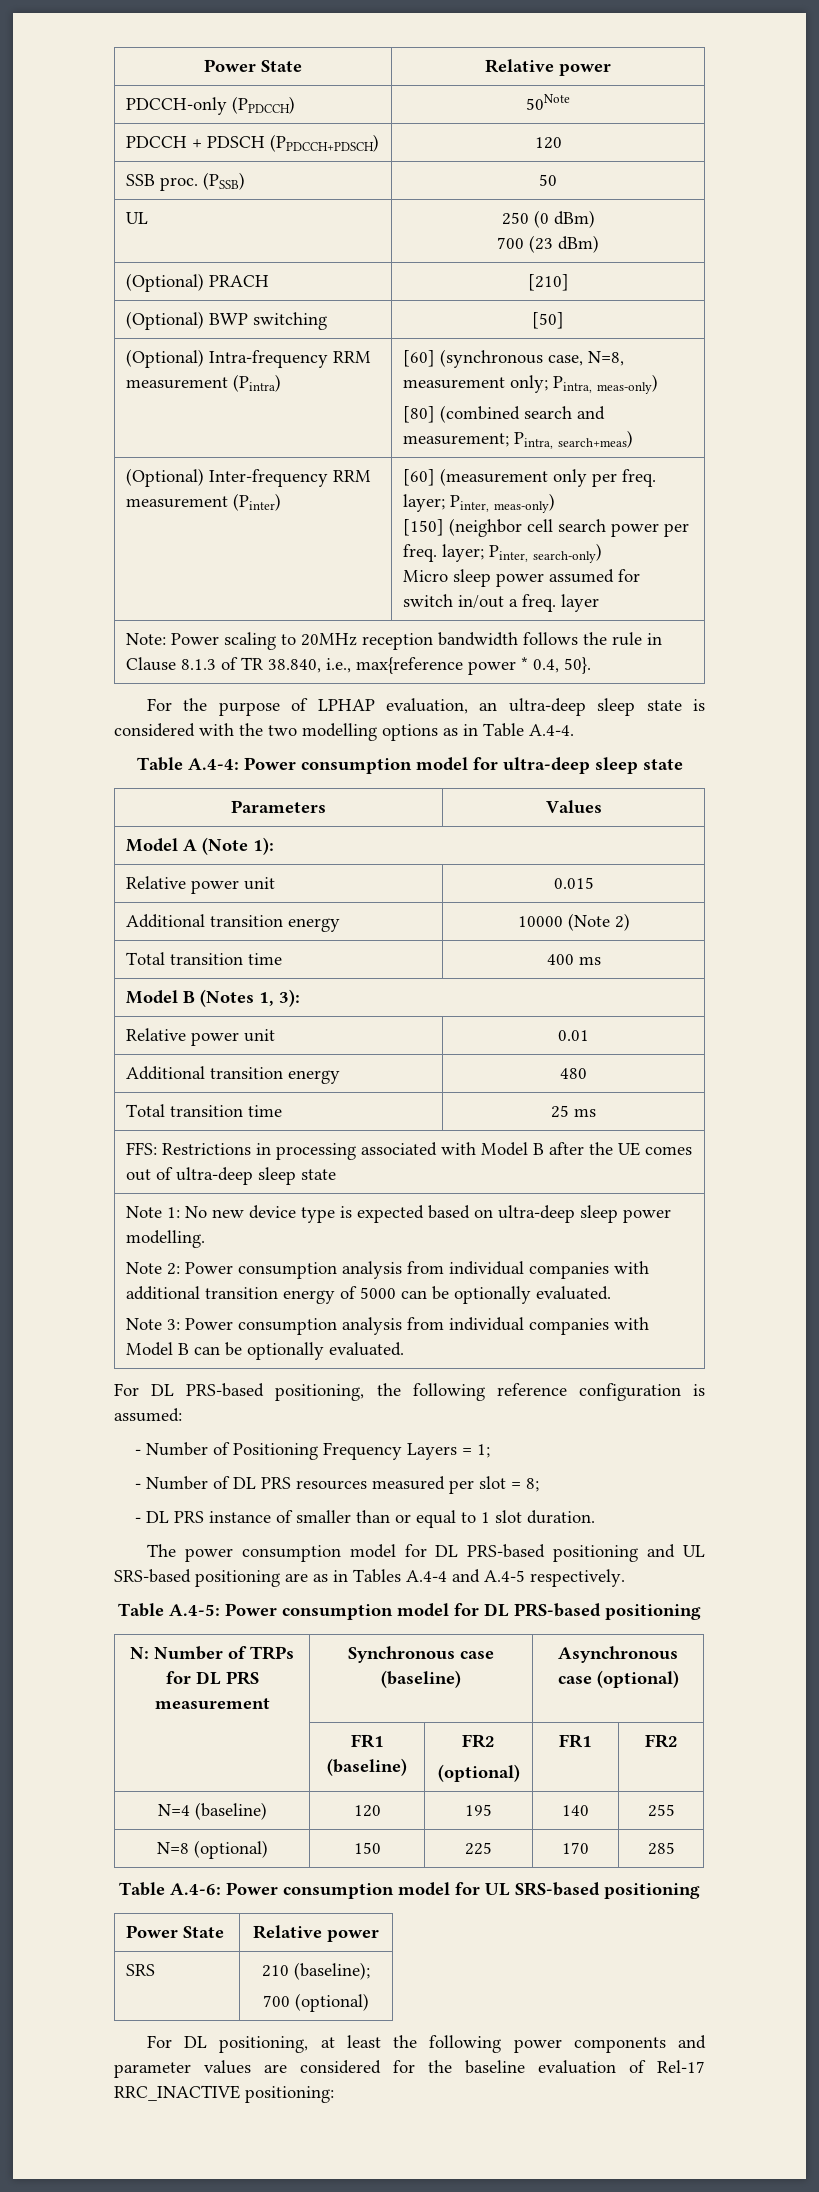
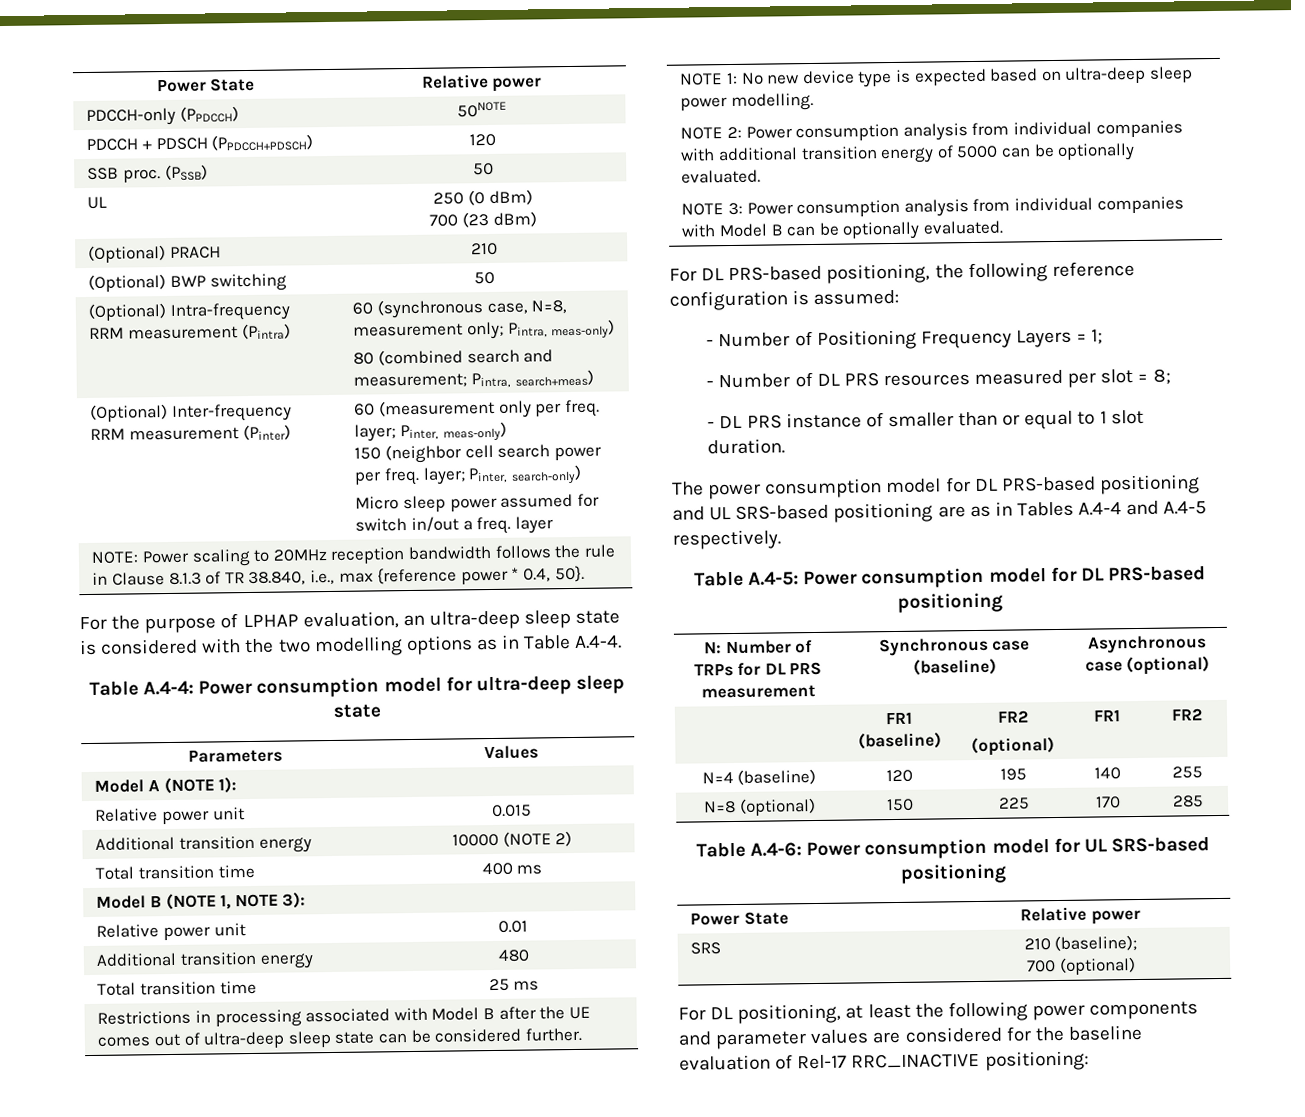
- PDCCH-only (PPDCCH) | 50Note
+ PDCCH-only (PPDCCH) | 50NOTE
- (Optional) PRACH | [210]
+ (Optional) PRACH | 210
- (Optional) BWP switching | [50]
+ (Optional) BWP switching | 50
- (Optional) Intra-frequency RRM measurement (Pintra) | [60] (synchronous case, N=8, measurement only; Pintra, meas-only)
- [80] (combined search and measurement; Pintra, search+meas)
+ (Optional) Intra-frequency RRM measurement (Pintra) | 60 (synchronous case, N=8, measurement only; Pintra, meas-only)
+ 80 (combined search and measurement; Pintra, search+meas)
- (Optional) Inter-frequency RRM measurement (Pinter) | [60] (measurement only per freq. layer; Pinter, meas-only)
- [150] (neighbor cell search power per freq. layer; Pinter, search-only)
+ (Optional) Inter-frequency RRM measurement (Pinter) | 60 (measurement only per freq. layer; Pinter, meas-only)
+ 150 (neighbor cell search power per freq. layer; Pinter, search-only)
- Note: Power scaling to 20MHz reception bandwidth follows the rule in Clause 8.1.3 of TR 38.840, i.e., max{reference power * 0.4, 50}.
+ NOTE: Power scaling to 20MHz reception bandwidth follows the rule in Clause 8.1.3 of TR 38.840, i.e., max {reference power * 0.4, 50}.
- Model A (Note 1):
+ Model A (NOTE 1):
- Additional transition energy | 10000 (Note 2)
+ Additional transition energy | 10000 (NOTE 2)
- Model B (Notes 1, 3):
+ Model B (NOTE 1, NOTE 3):
- FFS: Restrictions in processing associated with Model B after the UE comes out of ultra-deep sleep state
- Note 1: No new device type is expected based on ultra-deep sleep power modelling.
+ Restrictions in processing associated with Model B after the UE comes out of ultra-deep sleep state can be considered further.
+ NOTE 1: No new device type is expected based on ultra-deep sleep power modelling.
- Note 2: Power consumption analysis from individual companies with additional transition energy of 5000 can be optionally evaluated.
+ NOTE 2: Power consumption analysis from individual companies with additional transition energy of 5000 can be optionally evaluated.
- Note 3: Power consumption analysis from individual companies with Model B can be optionally evaluated.
+ NOTE 3: Power consumption analysis from individual companies with Model B can be optionally evaluated.

